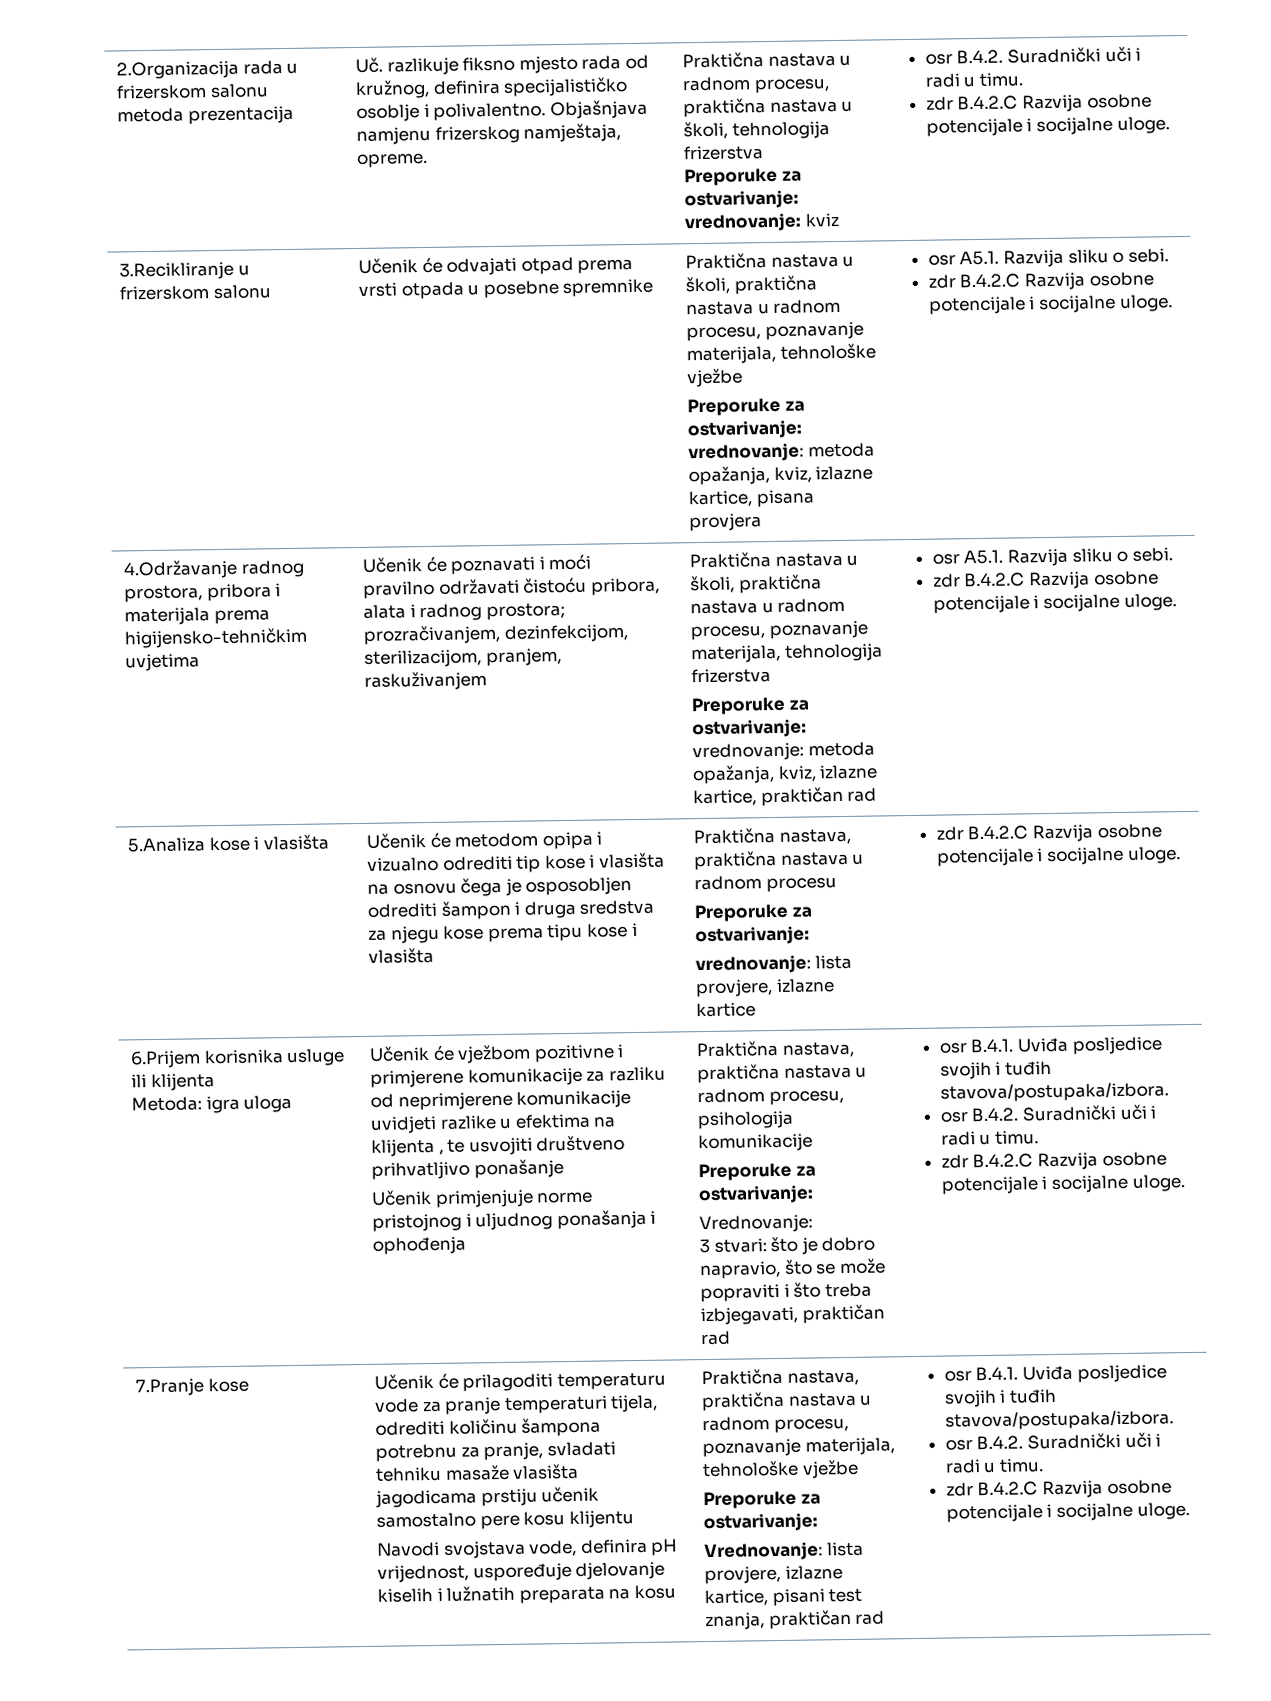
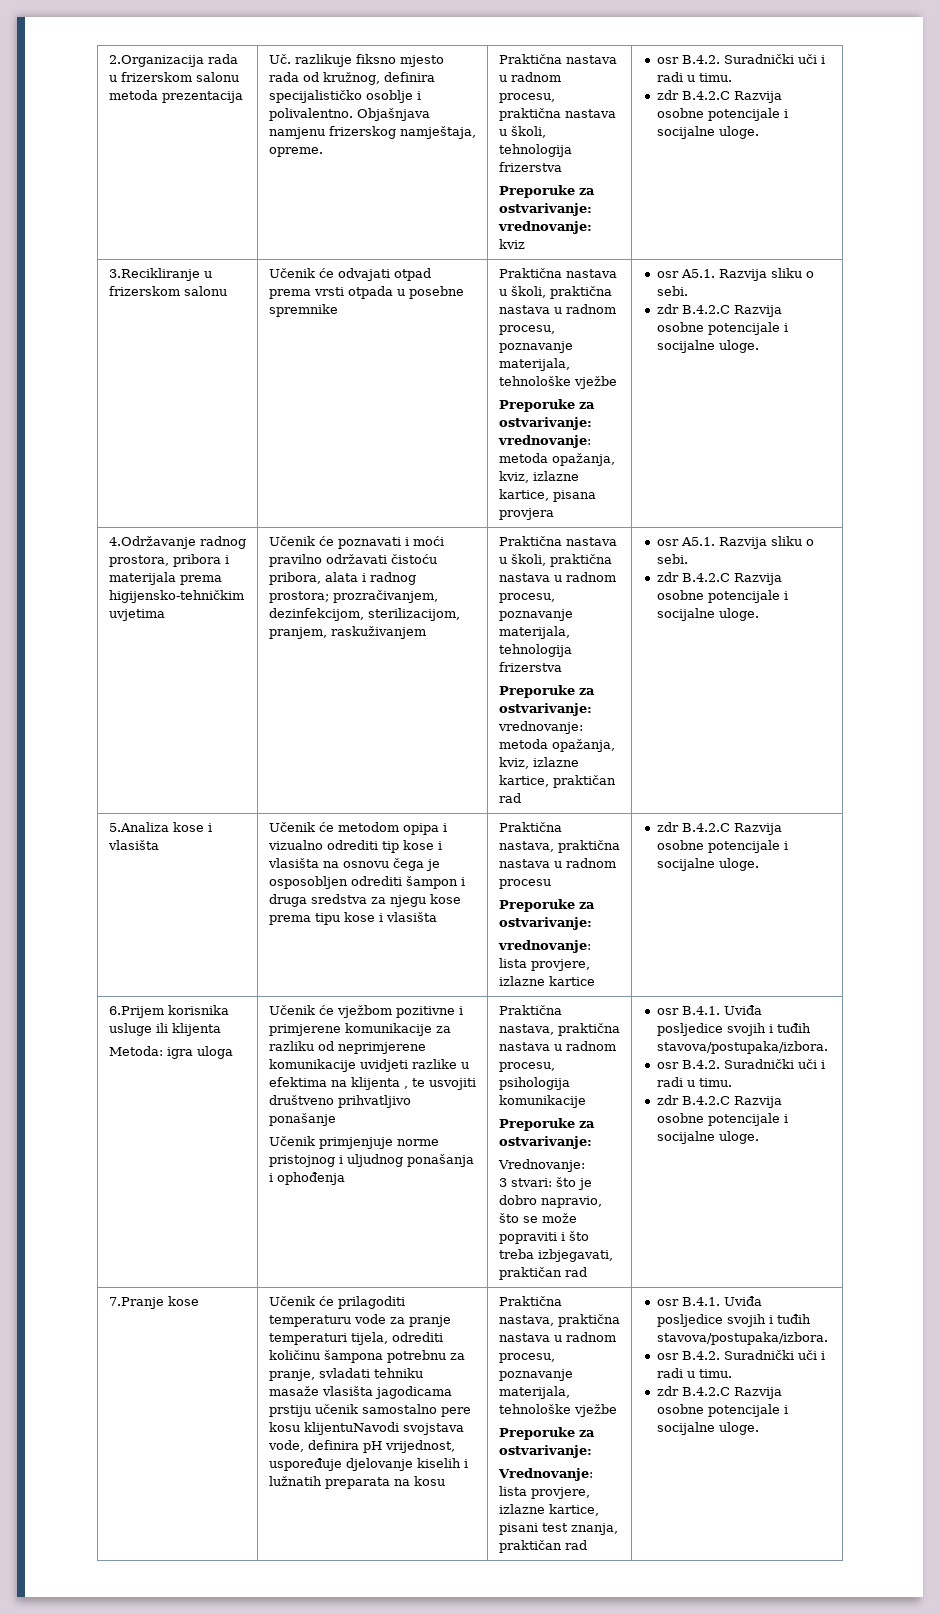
- Učenik će prilagoditi temperaturu vode za pranje temperaturi tijela, odrediti količinu šampona potrebnu za pranje, svladati tehniku masaže vlasišta jagodicama prstiju učenik samostalno pere kosu klijentu
- Navodi svojstava vode, definira pH vrijednost, uspoređuje djelovanje kiselih i lužnatih preparata na kosu
+ Učenik će prilagoditi temperaturu vode za pranje temperaturi tijela, odrediti količinu šampona potrebnu za pranje, svladati tehniku masaže vlasišta jagodicama prstiju učenik samostalno pere kosu klijentuNavodi svojstava vode, definira pH vrijednost, uspoređuje djelovanje kiselih i lužnatih preparata na kosu

